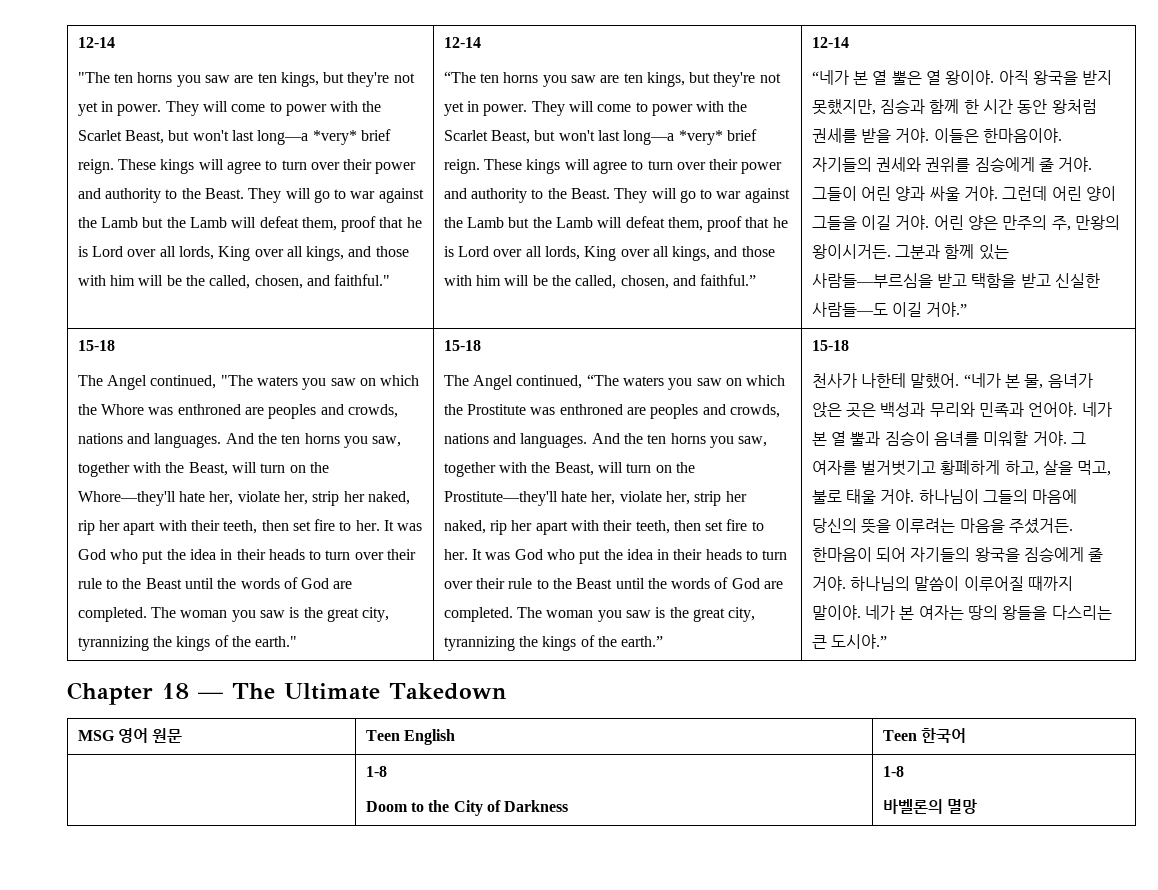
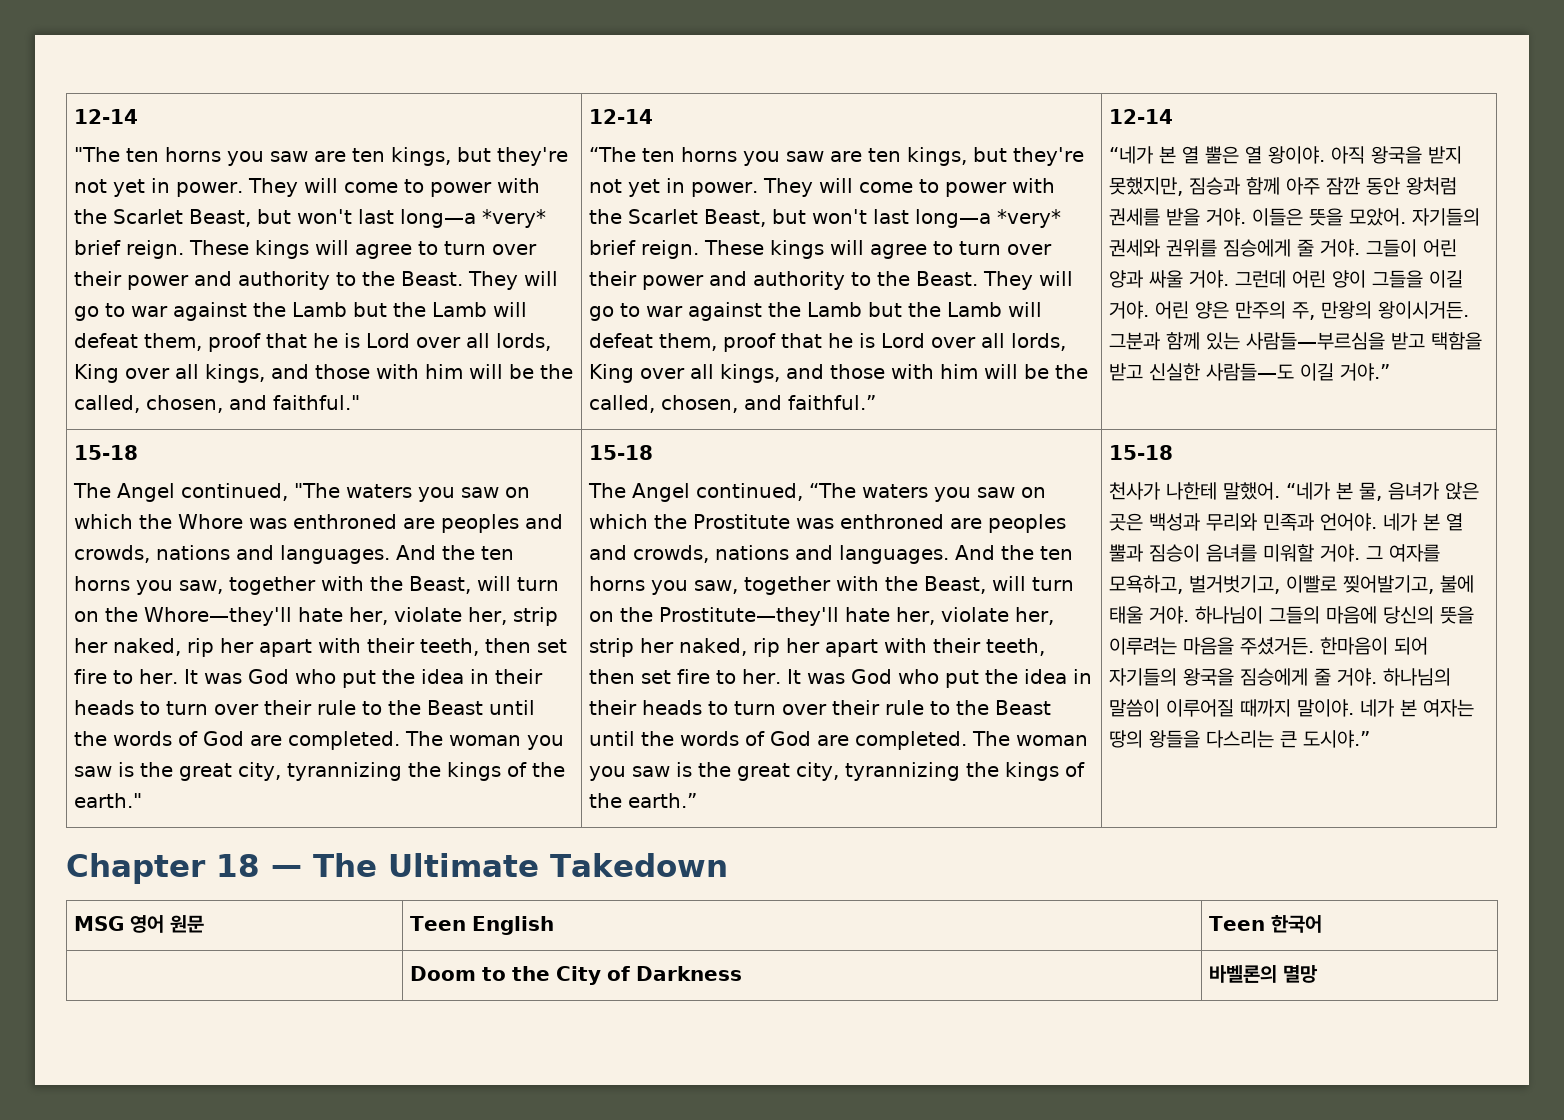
- 아직 왕국을 받지 못했지만, 짐승과 함께 한 시간 동안 왕처럼 권세를 받을 거야.
+ 아직 왕국을 받지 못했지만, 짐승과 함께 아주 잠깐 동안 왕처럼 권세를 받을 거야.
- 이들은 한마음이야.
+ 이들은 뜻을 모았어.
- 그 여자를 벌거벗기고 황폐하게 하고, 살을 먹고, 불로 태울 거야.
+ 그 여자를 모욕하고, 벌거벗기고, 이빨로 찢어발기고, 불에 태울 거야.
  MSG 영어 원문 | Teen English | Teen 한국어
- | 1-8
- Doom to the City of Darkness | 1-8
- 바벨론의 멸망
+ | Doom to the City of Darkness | 바벨론의 멸망

